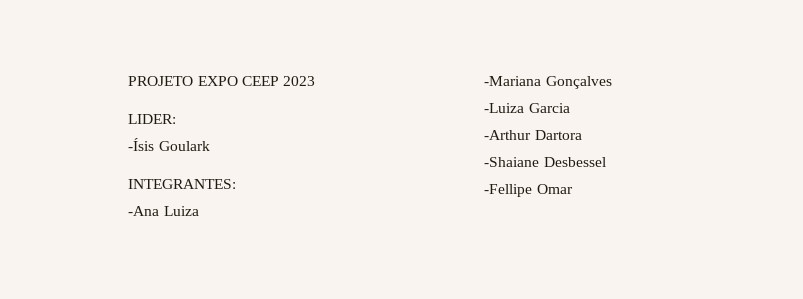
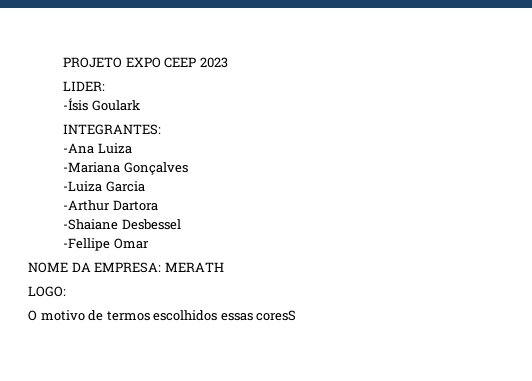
+ NOME DA EMPRESA: MERATH
+ LOGO:
+ O motivo de termos escolhidos essas coresS

